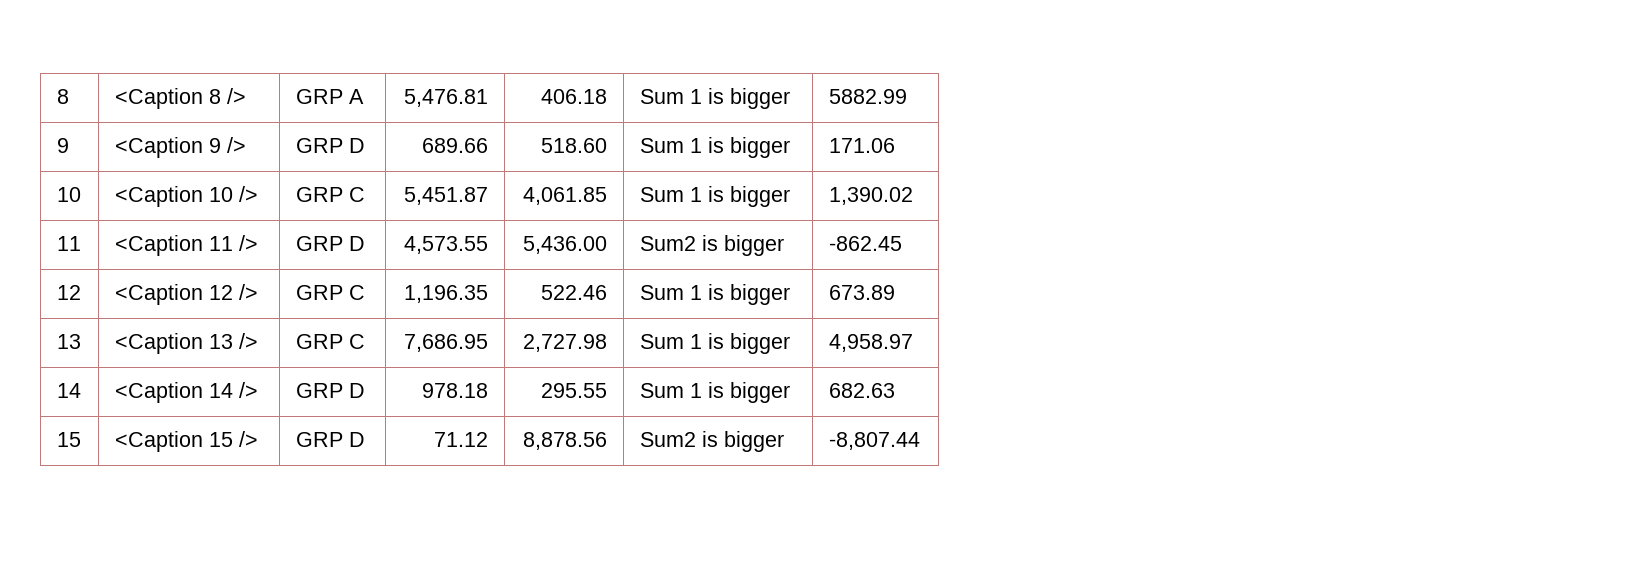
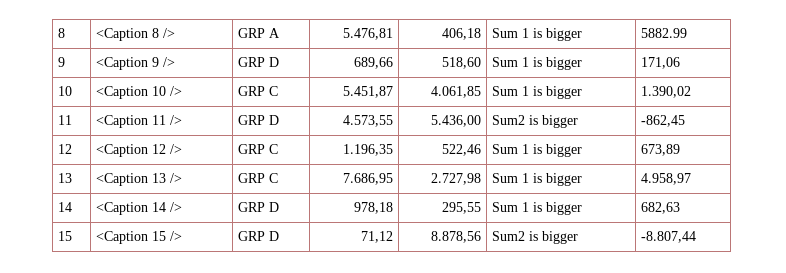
- 8 | <Caption 8 /> | GRP A | 5,476.81 | 406.18 | Sum 1 is bigger | 5882.99
+ 8 | <Caption 8 /> | GRP A | 5.476,81 | 406,18 | Sum 1 is bigger | 5882.99
- 9 | <Caption 9 /> | GRP D | 689.66 | 518.60 | Sum 1 is bigger | 171.06
+ 9 | <Caption 9 /> | GRP D | 689,66 | 518,60 | Sum 1 is bigger | 171,06
- 10 | <Caption 10 /> | GRP C | 5,451.87 | 4,061.85 | Sum 1 is bigger | 1,390.02
+ 10 | <Caption 10 /> | GRP C | 5.451,87 | 4.061,85 | Sum 1 is bigger | 1.390,02
- 11 | <Caption 11 /> | GRP D | 4,573.55 | 5,436.00 | Sum2 is bigger | -862.45
+ 11 | <Caption 11 /> | GRP D | 4.573,55 | 5.436,00 | Sum2 is bigger | -862,45
- 12 | <Caption 12 /> | GRP C | 1,196.35 | 522.46 | Sum 1 is bigger | 673.89
+ 12 | <Caption 12 /> | GRP C | 1.196,35 | 522,46 | Sum 1 is bigger | 673,89
- 13 | <Caption 13 /> | GRP C | 7,686.95 | 2,727.98 | Sum 1 is bigger | 4,958.97
+ 13 | <Caption 13 /> | GRP C | 7.686,95 | 2.727,98 | Sum 1 is bigger | 4.958,97
- 14 | <Caption 14 /> | GRP D | 978.18 | 295.55 | Sum 1 is bigger | 682.63
+ 14 | <Caption 14 /> | GRP D | 978,18 | 295,55 | Sum 1 is bigger | 682,63
- 15 | <Caption 15 /> | GRP D | 71.12 | 8,878.56 | Sum2 is bigger | -8,807.44
+ 15 | <Caption 15 /> | GRP D | 71,12 | 8.878,56 | Sum2 is bigger | -8.807,44

